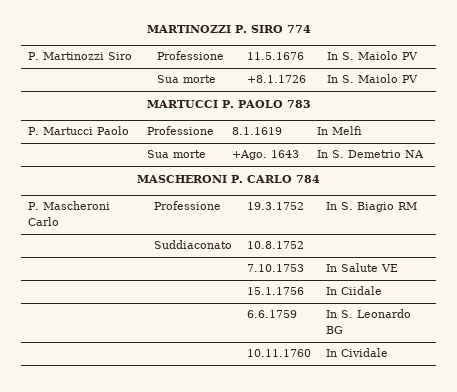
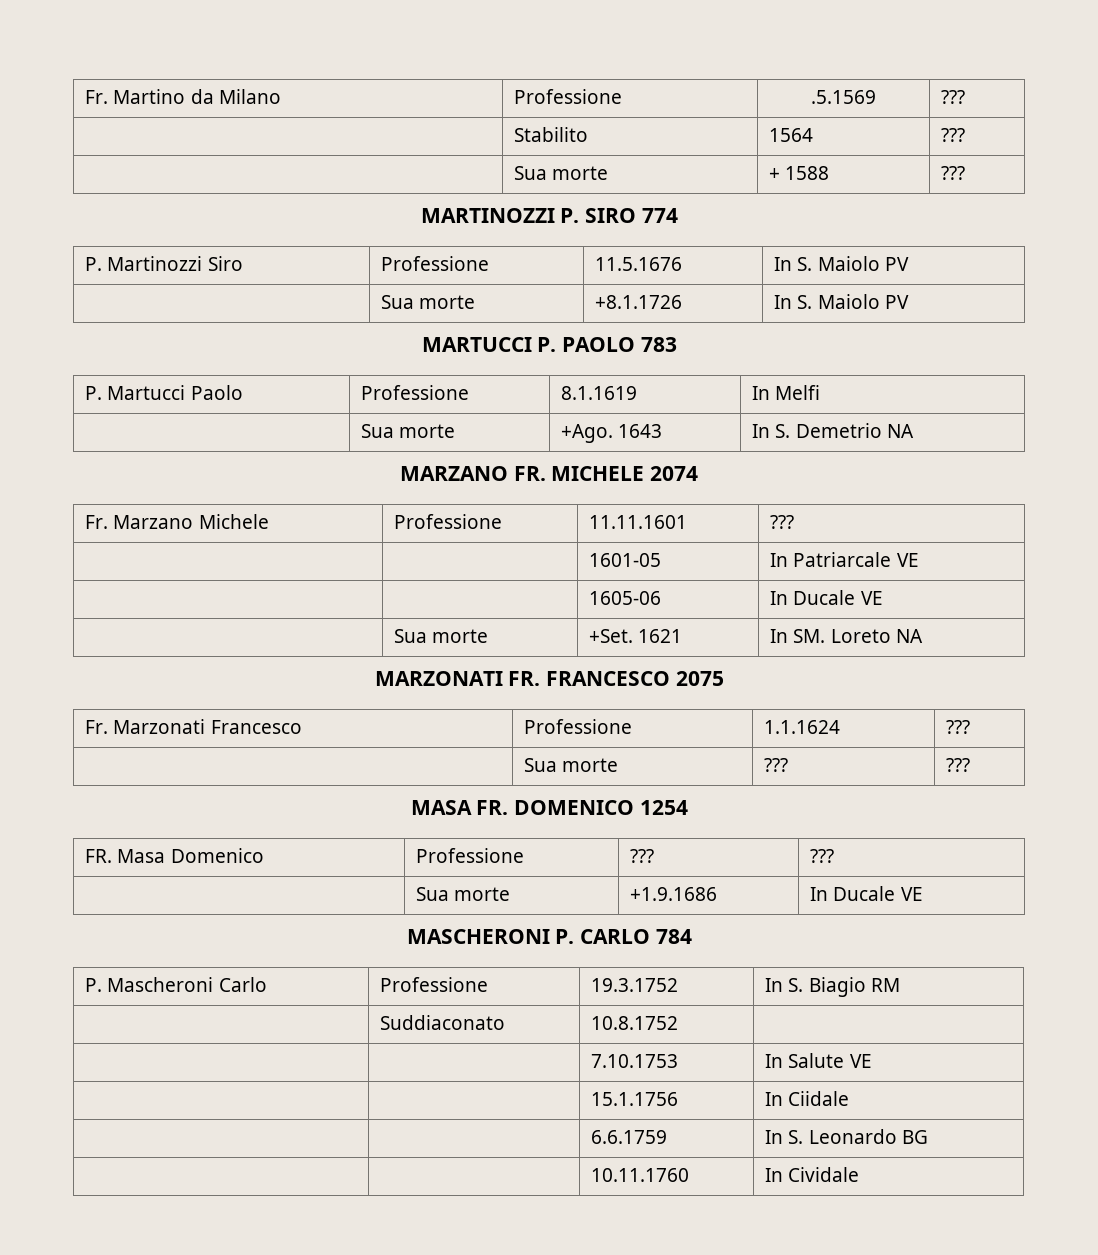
+ Fr. Martino da Milano | Professione | .5.1569 | ???
+ | Stabilito | 1564 | ???
+ | Sua morte | + 1588 | ???
+ MARZANO FR. MICHELE 2074
+ Fr. Marzano Michele | Professione | 11.11.1601 | ???
+ | | 1601-05 | In Patriarcale VE
+ | | 1605-06 | In Ducale VE
+ | Sua morte | +Set. 1621 | In SM. Loreto NA
+ MARZONATI FR. FRANCESCO 2075
+ Fr. Marzonati Francesco | Professione | 1.1.1624 | ???
+ | Sua morte | ??? | ???
+ MASA FR. DOMENICO 1254
+ FR. Masa Domenico | Professione | ??? | ???
+ | Sua morte | +1.9.1686 | In Ducale VE

